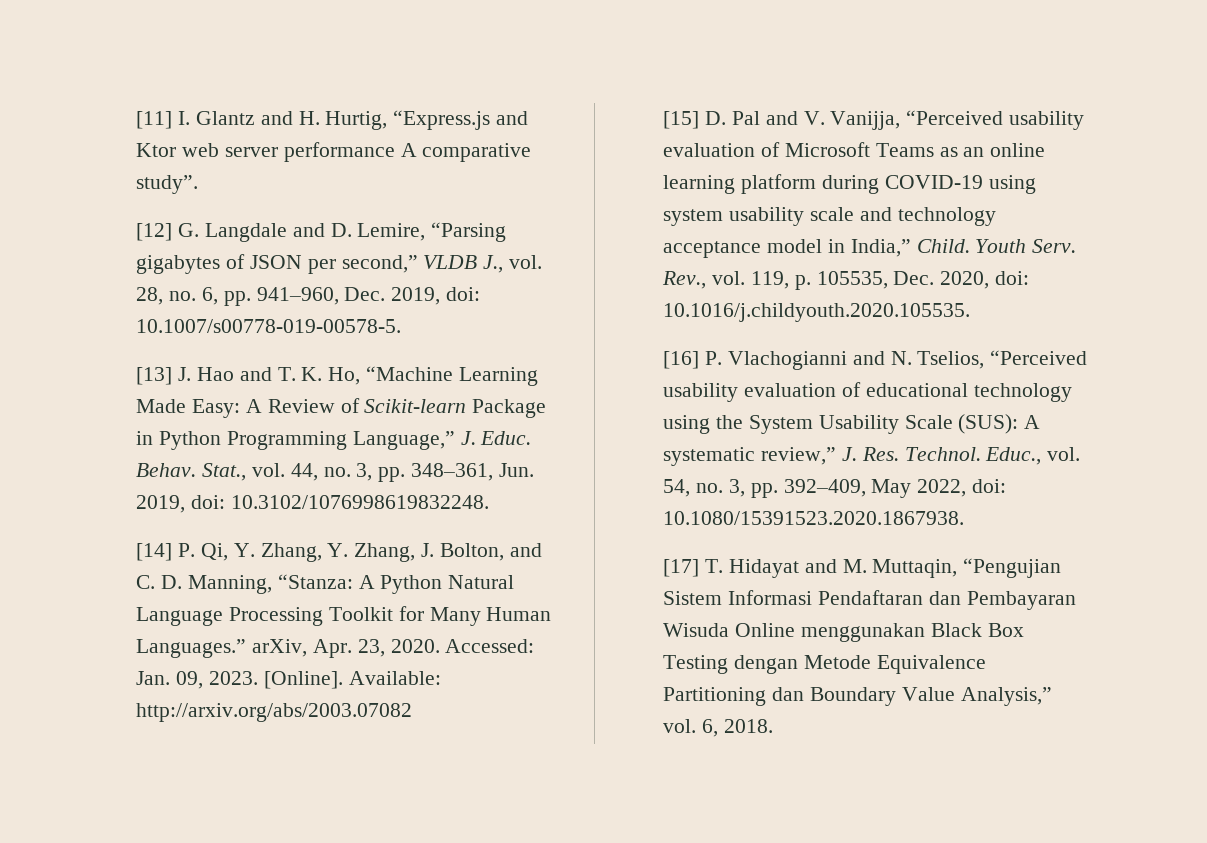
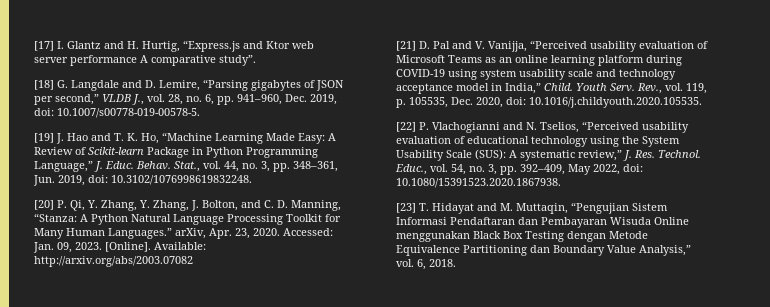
- [11] I. Glantz and H. Hurtig, “Express.js and Ktor web server performance A comparative study”.
+ [17] I. Glantz and H. Hurtig, “Express.js and Ktor web server performance A comparative study”.
- [12] G. Langdale and D. Lemire, “Parsing gigabytes of JSON per second,” VLDB J., vol. 28, no. 6, pp. 941–960, Dec. 2019, doi: 10.1007/s00778-019-00578-5.
+ [18] G. Langdale and D. Lemire, “Parsing gigabytes of JSON per second,” VLDB J., vol. 28, no. 6, pp. 941–960, Dec. 2019, doi: 10.1007/s00778-019-00578-5.
- [13] J. Hao and T. K. Ho, “Machine Learning Made Easy: A Review of Scikit-learn Package in Python Programming Language,” J. Educ.
+ [19] J. Hao and T. K. Ho, “Machine Learning Made Easy: A Review of Scikit-learn Package in Python Programming Language,” J. Educ.
- [14] P. Qi, Y. Zhang, Y. Zhang, J. Bolton, and C. D. Manning, “Stanza: A Python Natural Language Processing Toolkit for Many Human Languages.” arXiv, Apr. 23, 2020.
+ [20] P. Qi, Y. Zhang, Y. Zhang, J. Bolton, and C. D. Manning, “Stanza: A Python Natural Language Processing Toolkit for Many Human Languages.” arXiv, Apr. 23, 2020.
- [15] D. Pal and V. Vanijja, “Perceived usability evaluation of Microsoft Teams as an online learning platform during COVID-19 using system usability scale and technology acceptance model in India,” Child.
+ [21] D. Pal and V. Vanijja, “Perceived usability evaluation of Microsoft Teams as an online learning platform during COVID-19 using system usability scale and technology acceptance model in India,” Child.
- [16] P. Vlachogianni and N. Tselios, “Perceived usability evaluation of educational technology using the System Usability Scale (SUS): A systematic review,” J. Res. Technol.
+ [22] P. Vlachogianni and N. Tselios, “Perceived usability evaluation of educational technology using the System Usability Scale (SUS): A systematic review,” J. Res. Technol.
- [17] T. Hidayat and M. Muttaqin, “Pengujian Sistem Informasi Pendaftaran dan Pembayaran Wisuda Online menggunakan Black Box Testing dengan Metode Equivalence Partitioning dan Boundary Value Analysis,” vol. 6, 2018.
+ [23] T. Hidayat and M. Muttaqin, “Pengujian Sistem Informasi Pendaftaran dan Pembayaran Wisuda Online menggunakan Black Box Testing dengan Metode Equivalence Partitioning dan Boundary Value Analysis,” vol. 6, 2018.

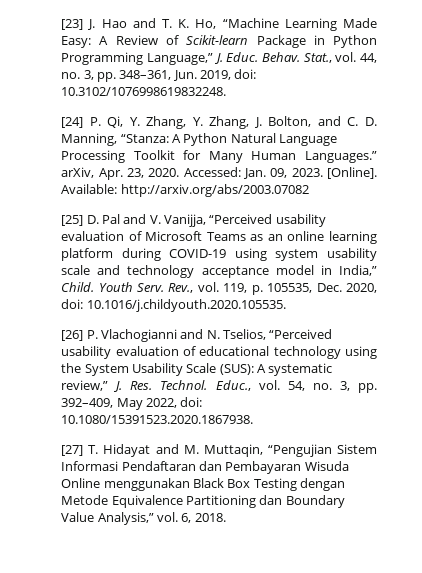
- [17] I. Glantz and H. Hurtig, “Express.js and Ktor web server performance A comparative study”.
- [18] G. Langdale and D. Lemire, “Parsing gigabytes of JSON per second,” VLDB J., vol. 28, no. 6, pp. 941–960, Dec. 2019, doi: 10.1007/s00778-019-00578-5.
- [19] J. Hao and T. K. Ho, “Machine Learning Made Easy: A Review of Scikit-learn Package in Python Programming Language,” J. Educ.
+ [23] J. Hao and T. K. Ho, “Machine Learning Made Easy: A Review of Scikit-learn Package in Python Programming Language,” J. Educ.
- [20] P. Qi, Y. Zhang, Y. Zhang, J. Bolton, and C. D. Manning, “Stanza: A Python Natural Language Processing Toolkit for Many Human Languages.” arXiv, Apr. 23, 2020.
+ [24] P. Qi, Y. Zhang, Y. Zhang, J. Bolton, and C. D. Manning, “Stanza: A Python Natural Language Processing Toolkit for Many Human Languages.” arXiv, Apr. 23, 2020.
- [21] D. Pal and V. Vanijja, “Perceived usability evaluation of Microsoft Teams as an online learning platform during COVID-19 using system usability scale and technology acceptance model in India,” Child.
+ [25] D. Pal and V. Vanijja, “Perceived usability evaluation of Microsoft Teams as an online learning platform during COVID-19 using system usability scale and technology acceptance model in India,” Child.
- [22] P. Vlachogianni and N. Tselios, “Perceived usability evaluation of educational technology using the System Usability Scale (SUS): A systematic review,” J. Res. Technol.
+ [26] P. Vlachogianni and N. Tselios, “Perceived usability evaluation of educational technology using the System Usability Scale (SUS): A systematic review,” J. Res. Technol.
- [23] T. Hidayat and M. Muttaqin, “Pengujian Sistem Informasi Pendaftaran dan Pembayaran Wisuda Online menggunakan Black Box Testing dengan Metode Equivalence Partitioning dan Boundary Value Analysis,” vol. 6, 2018.
+ [27] T. Hidayat and M. Muttaqin, “Pengujian Sistem Informasi Pendaftaran dan Pembayaran Wisuda Online menggunakan Black Box Testing dengan Metode Equivalence Partitioning dan Boundary Value Analysis,” vol. 6, 2018.

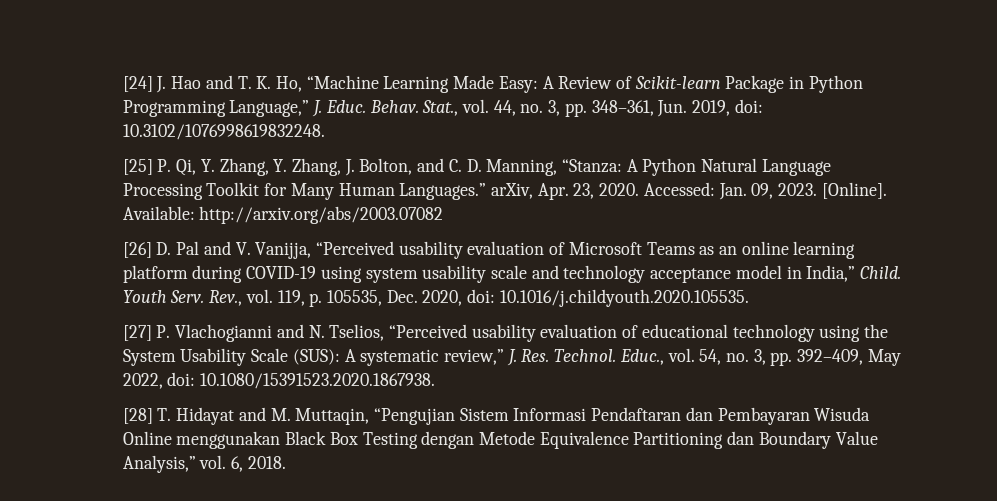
- [23] J. Hao and T. K. Ho, “Machine Learning Made Easy: A Review of Scikit-learn Package in Python Programming Language,” J. Educ.
+ [24] J. Hao and T. K. Ho, “Machine Learning Made Easy: A Review of Scikit-learn Package in Python Programming Language,” J. Educ.
- [24] P. Qi, Y. Zhang, Y. Zhang, J. Bolton, and C. D. Manning, “Stanza: A Python Natural Language Processing Toolkit for Many Human Languages.” arXiv, Apr. 23, 2020.
+ [25] P. Qi, Y. Zhang, Y. Zhang, J. Bolton, and C. D. Manning, “Stanza: A Python Natural Language Processing Toolkit for Many Human Languages.” arXiv, Apr. 23, 2020.
- [25] D. Pal and V. Vanijja, “Perceived usability evaluation of Microsoft Teams as an online learning platform during COVID-19 using system usability scale and technology acceptance model in India,” Child.
+ [26] D. Pal and V. Vanijja, “Perceived usability evaluation of Microsoft Teams as an online learning platform during COVID-19 using system usability scale and technology acceptance model in India,” Child.
- [26] P. Vlachogianni and N. Tselios, “Perceived usability evaluation of educational technology using the System Usability Scale (SUS): A systematic review,” J. Res. Technol.
+ [27] P. Vlachogianni and N. Tselios, “Perceived usability evaluation of educational technology using the System Usability Scale (SUS): A systematic review,” J. Res. Technol.
- [27] T. Hidayat and M. Muttaqin, “Pengujian Sistem Informasi Pendaftaran dan Pembayaran Wisuda Online menggunakan Black Box Testing dengan Metode Equivalence Partitioning dan Boundary Value Analysis,” vol. 6, 2018.
+ [28] T. Hidayat and M. Muttaqin, “Pengujian Sistem Informasi Pendaftaran dan Pembayaran Wisuda Online menggunakan Black Box Testing dengan Metode Equivalence Partitioning dan Boundary Value Analysis,” vol. 6, 2018.

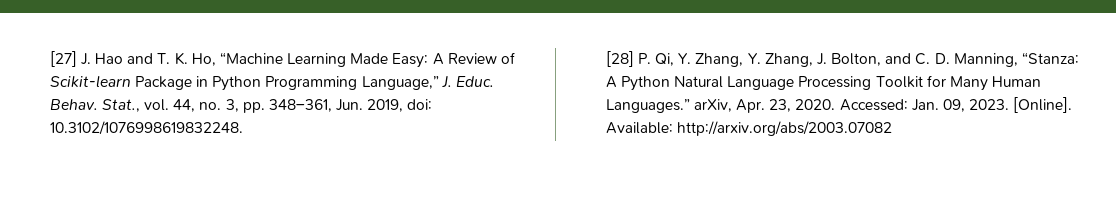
- [24] J. Hao and T. K. Ho, “Machine Learning Made Easy: A Review of Scikit-learn Package in Python Programming Language,” J. Educ.
+ [27] J. Hao and T. K. Ho, “Machine Learning Made Easy: A Review of Scikit-learn Package in Python Programming Language,” J. Educ.
- [25] P. Qi, Y. Zhang, Y. Zhang, J. Bolton, and C. D. Manning, “Stanza: A Python Natural Language Processing Toolkit for Many Human Languages.” arXiv, Apr. 23, 2020.
+ [28] P. Qi, Y. Zhang, Y. Zhang, J. Bolton, and C. D. Manning, “Stanza: A Python Natural Language Processing Toolkit for Many Human Languages.” arXiv, Apr. 23, 2020.
- [26] D. Pal and V. Vanijja, “Perceived usability evaluation of Microsoft Teams as an online learning platform during COVID-19 using system usability scale and technology acceptance model in India,” Child. Youth Serv. Rev., vol. 119, p. 105535, Dec. 2020, doi: 10.1016/j.childyouth.2020.105535.
- [27] P. Vlachogianni and N. Tselios, “Perceived usability evaluation of educational technology using the System Usability Scale (SUS): A systematic review,” J. Res. Technol. Educ., vol. 54, no. 3, pp. 392–409, May 2022, doi: 10.1080/15391523.2020.1867938.
- [28] T. Hidayat and M. Muttaqin, “Pengujian Sistem Informasi Pendaftaran dan Pembayaran Wisuda Online menggunakan Black Box Testing dengan Metode Equivalence Partitioning dan Boundary Value Analysis,” vol. 6, 2018.

